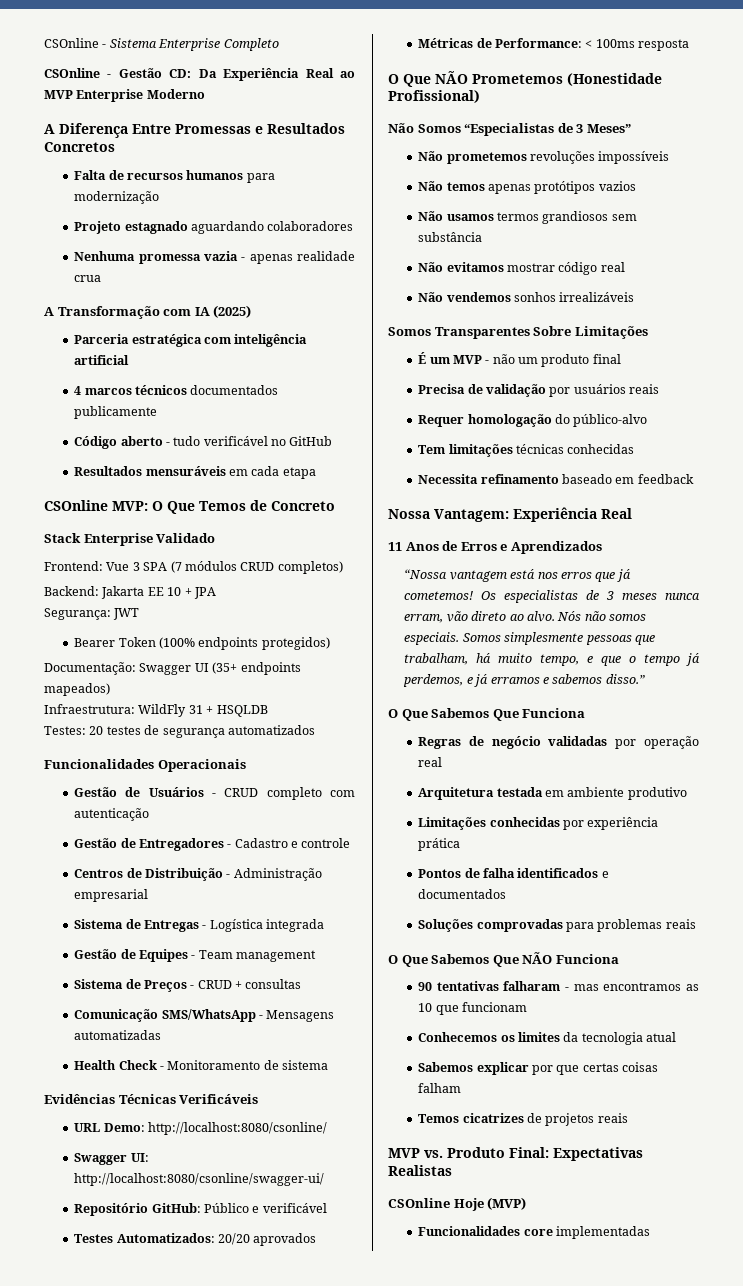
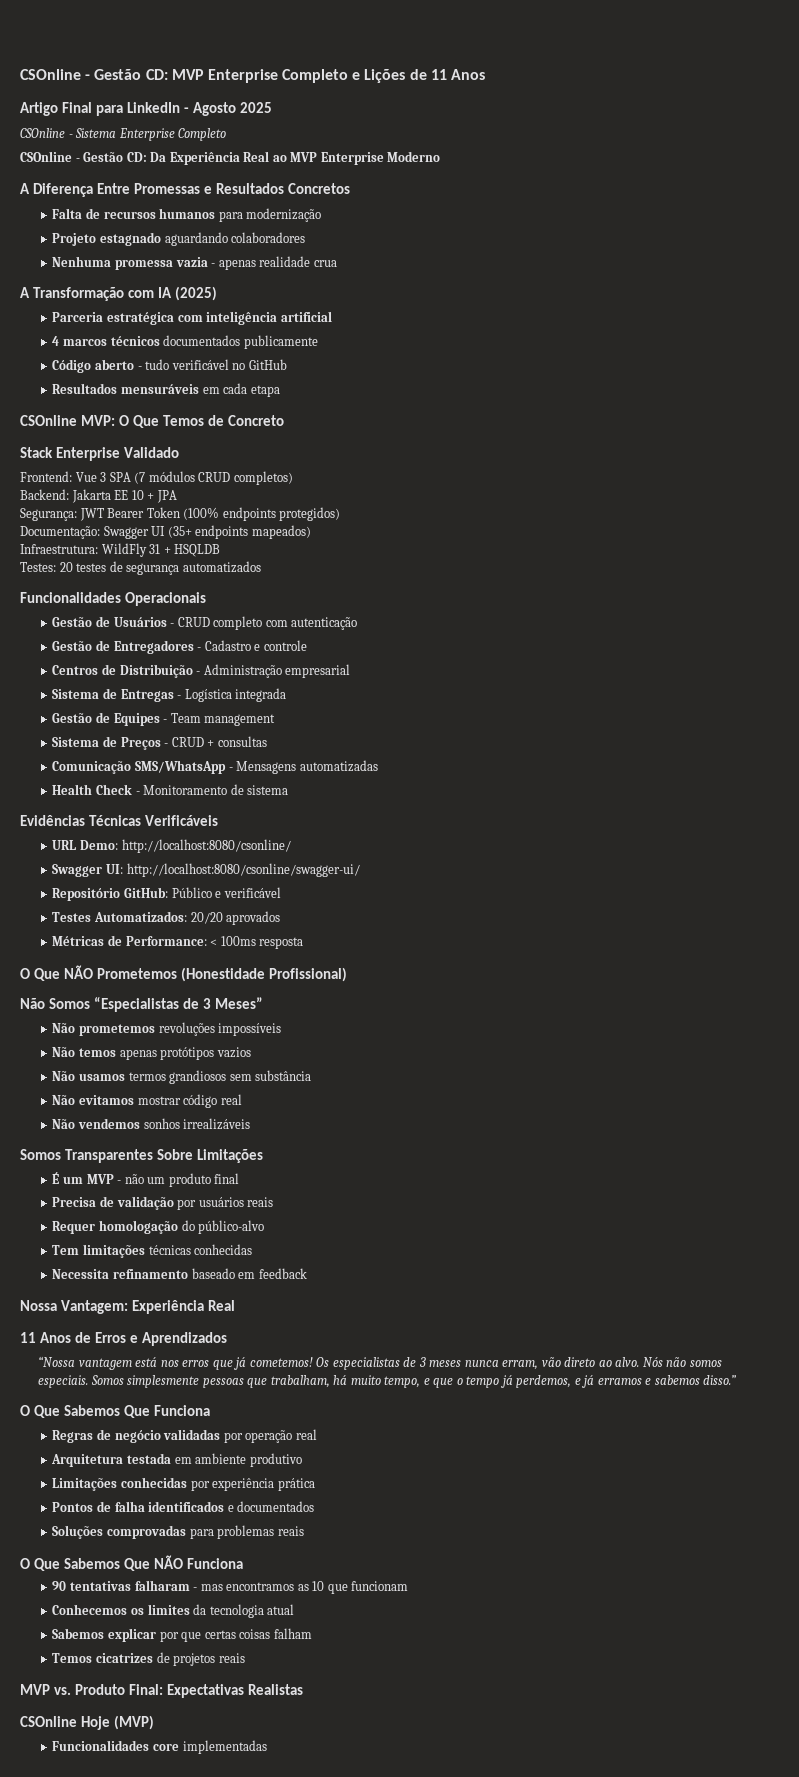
+ CSOnline - Gestão CD: MVP Enterprise Completo e Lições de 11 Anos
+ Artigo Final para LinkedIn - Agosto 2025
- Segurança: JWT
- Bearer Token (100% endpoints protegidos)
+ Segurança: JWT Bearer Token (100% endpoints protegidos)

